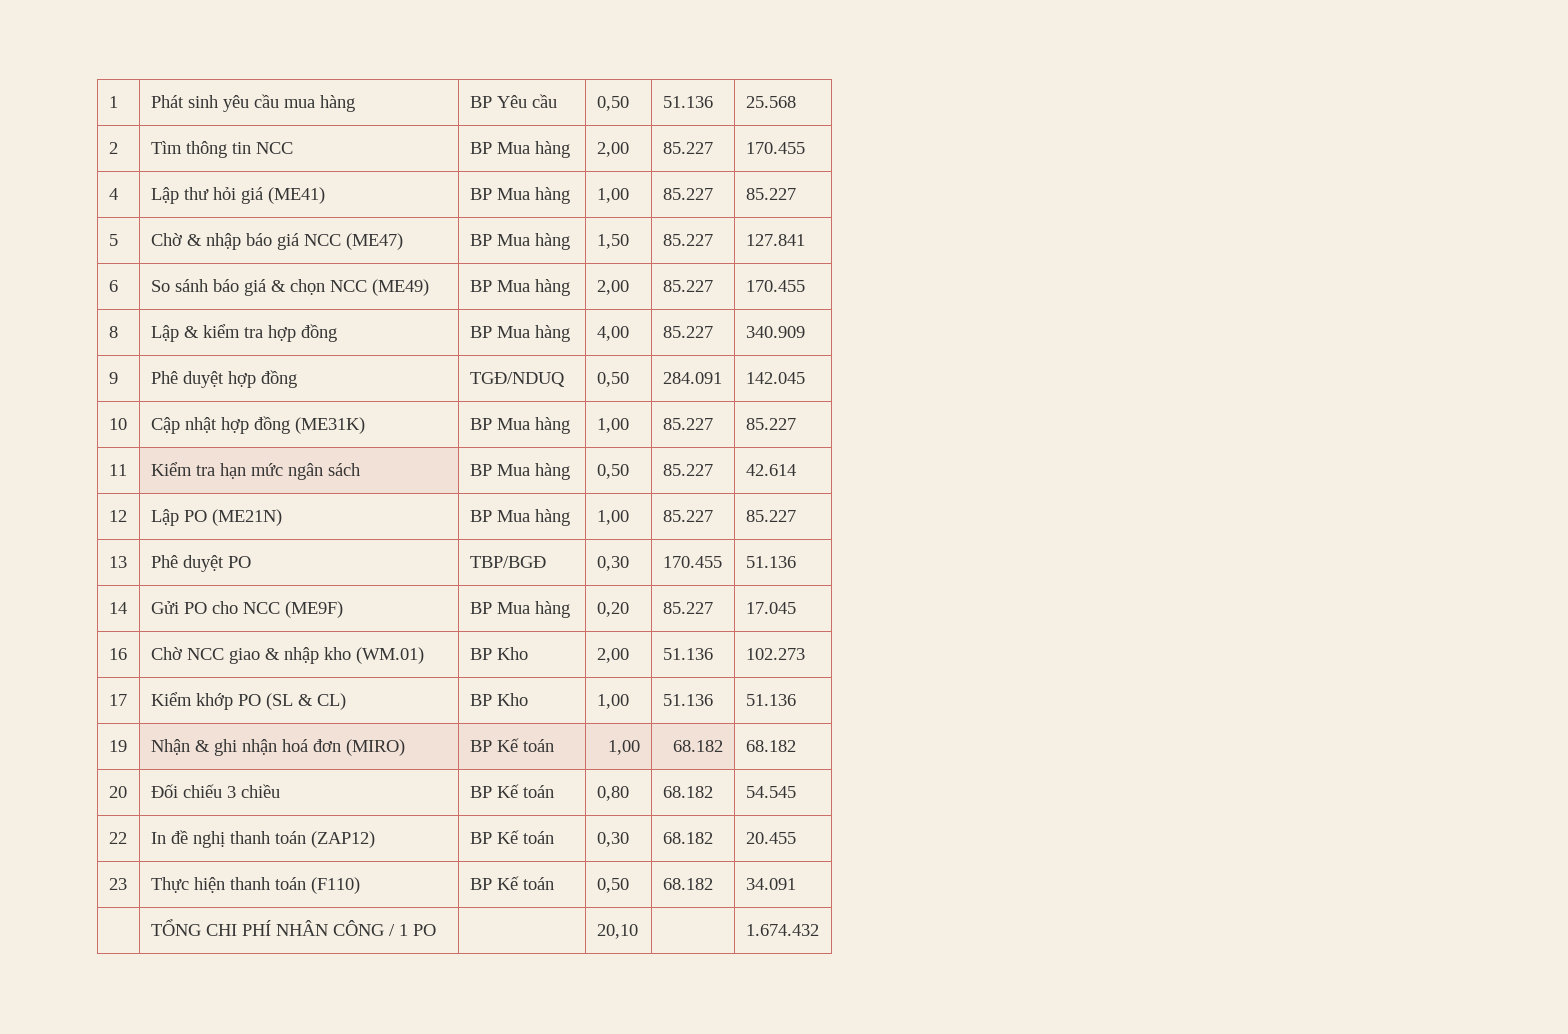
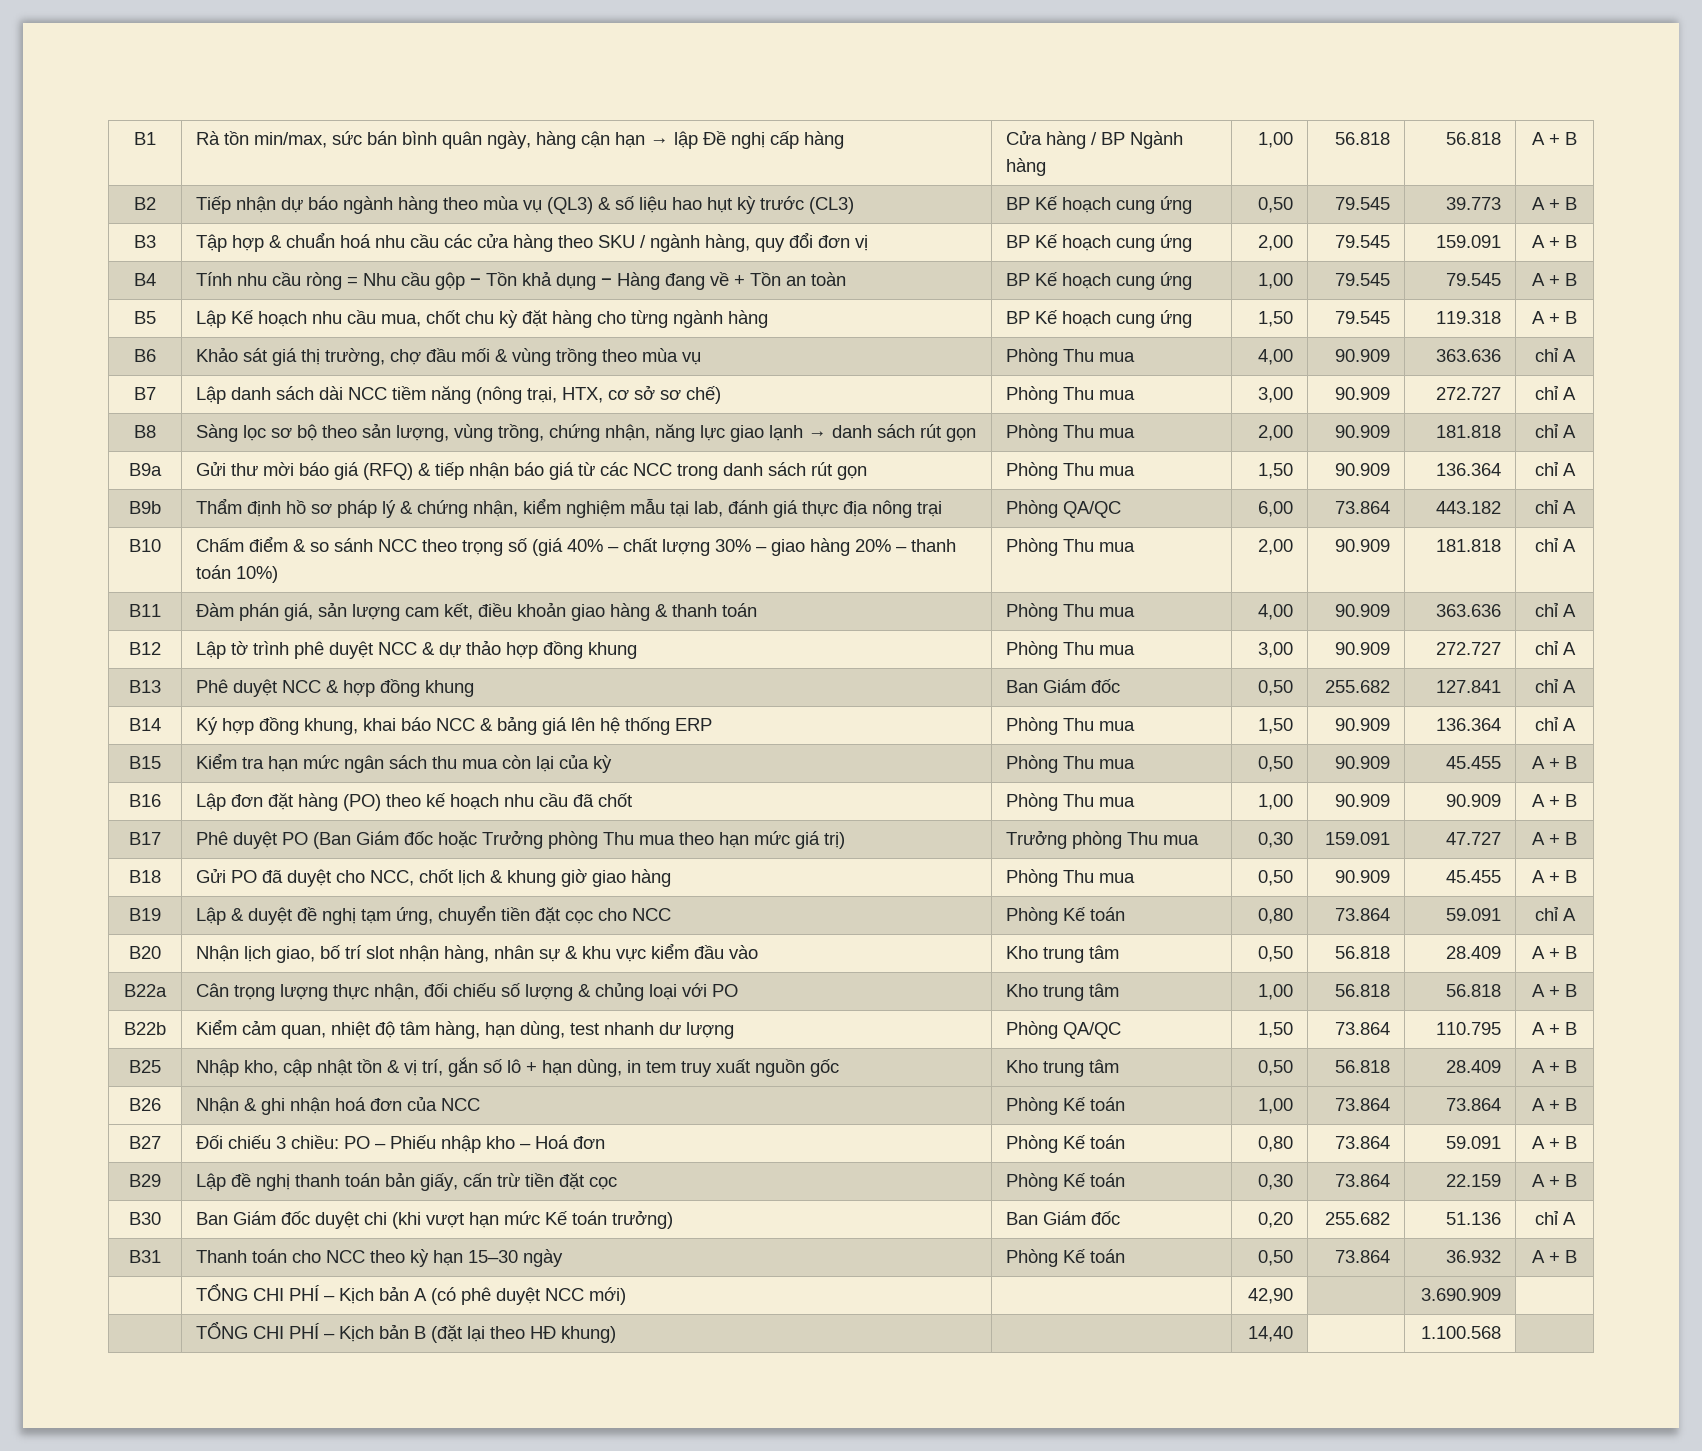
- 1 | Phát sinh yêu cầu mua hàng | BP Yêu cầu | 0,50 | 51.136 | 25.568
- 2 | Tìm thông tin NCC | BP Mua hàng | 2,00 | 85.227 | 170.455
- 4 | Lập thư hỏi giá (ME41) | BP Mua hàng | 1,00 | 85.227 | 85.227
- 5 | Chờ & nhập báo giá NCC (ME47) | BP Mua hàng | 1,50 | 85.227 | 127.841
- 6 | So sánh báo giá & chọn NCC (ME49) | BP Mua hàng | 2,00 | 85.227 | 170.455
- 8 | Lập & kiểm tra hợp đồng | BP Mua hàng | 4,00 | 85.227 | 340.909
- 9 | Phê duyệt hợp đồng | TGĐ/NDUQ | 0,50 | 284.091 | 142.045
- 10 | Cập nhật hợp đồng (ME31K) | BP Mua hàng | 1,00 | 85.227 | 85.227
- 11 | Kiểm tra hạn mức ngân sách | BP Mua hàng | 0,50 | 85.227 | 42.614
- 12 | Lập PO (ME21N) | BP Mua hàng | 1,00 | 85.227 | 85.227
- 13 | Phê duyệt PO | TBP/BGĐ | 0,30 | 170.455 | 51.136
- 14 | Gửi PO cho NCC (ME9F) | BP Mua hàng | 0,20 | 85.227 | 17.045
- 16 | Chờ NCC giao & nhập kho (WM.01) | BP Kho | 2,00 | 51.136 | 102.273
- 17 | Kiểm khớp PO (SL & CL) | BP Kho | 1,00 | 51.136 | 51.136
- 19 | Nhận & ghi nhận hoá đơn (MIRO) | BP Kế toán | 1,00 | 68.182 | 68.182
- 20 | Đối chiếu 3 chiều | BP Kế toán | 0,80 | 68.182 | 54.545
- 22 | In đề nghị thanh toán (ZAP12) | BP Kế toán | 0,30 | 68.182 | 20.455
- 23 | Thực hiện thanh toán (F110) | BP Kế toán | 0,50 | 68.182 | 34.091
- | TỔNG CHI PHÍ NHÂN CÔNG / 1 PO | | 20,10 | | 1.674.432
+ B1 | Rà tồn min/max, sức bán bình quân ngày, hàng cận hạn → lập Đề nghị cấp hàng | Cửa hàng / BP Ngành hàng | 1,00 | 56.818 | 56.818 | A + B
+ B2 | Tiếp nhận dự báo ngành hàng theo mùa vụ (QL3) & số liệu hao hụt kỳ trước (CL3) | BP Kế hoạch cung ứng | 0,50 | 79.545 | 39.773 | A + B
+ B3 | Tập hợp & chuẩn hoá nhu cầu các cửa hàng theo SKU / ngành hàng, quy đổi đơn vị | BP Kế hoạch cung ứng | 2,00 | 79.545 | 159.091 | A + B
+ B4 | Tính nhu cầu ròng = Nhu cầu gộp − Tồn khả dụng − Hàng đang về + Tồn an toàn | BP Kế hoạch cung ứng | 1,00 | 79.545 | 79.545 | A + B
+ B5 | Lập Kế hoạch nhu cầu mua, chốt chu kỳ đặt hàng cho từng ngành hàng | BP Kế hoạch cung ứng | 1,50 | 79.545 | 119.318 | A + B
+ B6 | Khảo sát giá thị trường, chợ đầu mối & vùng trồng theo mùa vụ | Phòng Thu mua | 4,00 | 90.909 | 363.636 | chỉ A
+ B7 | Lập danh sách dài NCC tiềm năng (nông trại, HTX, cơ sở sơ chế) | Phòng Thu mua | 3,00 | 90.909 | 272.727 | chỉ A
+ B8 | Sàng lọc sơ bộ theo sản lượng, vùng trồng, chứng nhận, năng lực giao lạnh → danh sách rút gọn | Phòng Thu mua | 2,00 | 90.909 | 181.818 | chỉ A
+ B9a | Gửi thư mời báo giá (RFQ) & tiếp nhận báo giá từ các NCC trong danh sách rút gọn | Phòng Thu mua | 1,50 | 90.909 | 136.364 | chỉ A
+ B9b | Thẩm định hồ sơ pháp lý & chứng nhận, kiểm nghiệm mẫu tại lab, đánh giá thực địa nông trại | Phòng QA/QC | 6,00 | 73.864 | 443.182 | chỉ A
+ B10 | Chấm điểm & so sánh NCC theo trọng số (giá 40% – chất lượng 30% – giao hàng 20% – thanh toán 10%) | Phòng Thu mua | 2,00 | 90.909 | 181.818 | chỉ A
+ B11 | Đàm phán giá, sản lượng cam kết, điều khoản giao hàng & thanh toán | Phòng Thu mua | 4,00 | 90.909 | 363.636 | chỉ A
+ B12 | Lập tờ trình phê duyệt NCC & dự thảo hợp đồng khung | Phòng Thu mua | 3,00 | 90.909 | 272.727 | chỉ A
+ B13 | Phê duyệt NCC & hợp đồng khung | Ban Giám đốc | 0,50 | 255.682 | 127.841 | chỉ A
+ B14 | Ký hợp đồng khung, khai báo NCC & bảng giá lên hệ thống ERP | Phòng Thu mua | 1,50 | 90.909 | 136.364 | chỉ A
+ B15 | Kiểm tra hạn mức ngân sách thu mua còn lại của kỳ | Phòng Thu mua | 0,50 | 90.909 | 45.455 | A + B
+ B16 | Lập đơn đặt hàng (PO) theo kế hoạch nhu cầu đã chốt | Phòng Thu mua | 1,00 | 90.909 | 90.909 | A + B
+ B17 | Phê duyệt PO (Ban Giám đốc hoặc Trưởng phòng Thu mua theo hạn mức giá trị) | Trưởng phòng Thu mua | 0,30 | 159.091 | 47.727 | A + B
+ B18 | Gửi PO đã duyệt cho NCC, chốt lịch & khung giờ giao hàng | Phòng Thu mua | 0,50 | 90.909 | 45.455 | A + B
+ B19 | Lập & duyệt đề nghị tạm ứng, chuyển tiền đặt cọc cho NCC | Phòng Kế toán | 0,80 | 73.864 | 59.091 | chỉ A
+ B20 | Nhận lịch giao, bố trí slot nhận hàng, nhân sự & khu vực kiểm đầu vào | Kho trung tâm | 0,50 | 56.818 | 28.409 | A + B
+ B22a | Cân trọng lượng thực nhận, đối chiếu số lượng & chủng loại với PO | Kho trung tâm | 1,00 | 56.818 | 56.818 | A + B
+ B22b | Kiểm cảm quan, nhiệt độ tâm hàng, hạn dùng, test nhanh dư lượng | Phòng QA/QC | 1,50 | 73.864 | 110.795 | A + B
+ B25 | Nhập kho, cập nhật tồn & vị trí, gắn số lô + hạn dùng, in tem truy xuất nguồn gốc | Kho trung tâm | 0,50 | 56.818 | 28.409 | A + B
+ B26 | Nhận & ghi nhận hoá đơn của NCC | Phòng Kế toán | 1,00 | 73.864 | 73.864 | A + B
+ B27 | Đối chiếu 3 chiều: PO – Phiếu nhập kho – Hoá đơn | Phòng Kế toán | 0,80 | 73.864 | 59.091 | A + B
+ B29 | Lập đề nghị thanh toán bản giấy, cấn trừ tiền đặt cọc | Phòng Kế toán | 0,30 | 73.864 | 22.159 | A + B
+ B30 | Ban Giám đốc duyệt chi (khi vượt hạn mức Kế toán trưởng) | Ban Giám đốc | 0,20 | 255.682 | 51.136 | chỉ A
+ B31 | Thanh toán cho NCC theo kỳ hạn 15–30 ngày | Phòng Kế toán | 0,50 | 73.864 | 36.932 | A + B
+ | TỔNG CHI PHÍ – Kịch bản A (có phê duyệt NCC mới) | | 42,90 | | 3.690.909 |
+ | TỔNG CHI PHÍ – Kịch bản B (đặt lại theo HĐ khung) | | 14,40 | | 1.100.568 |

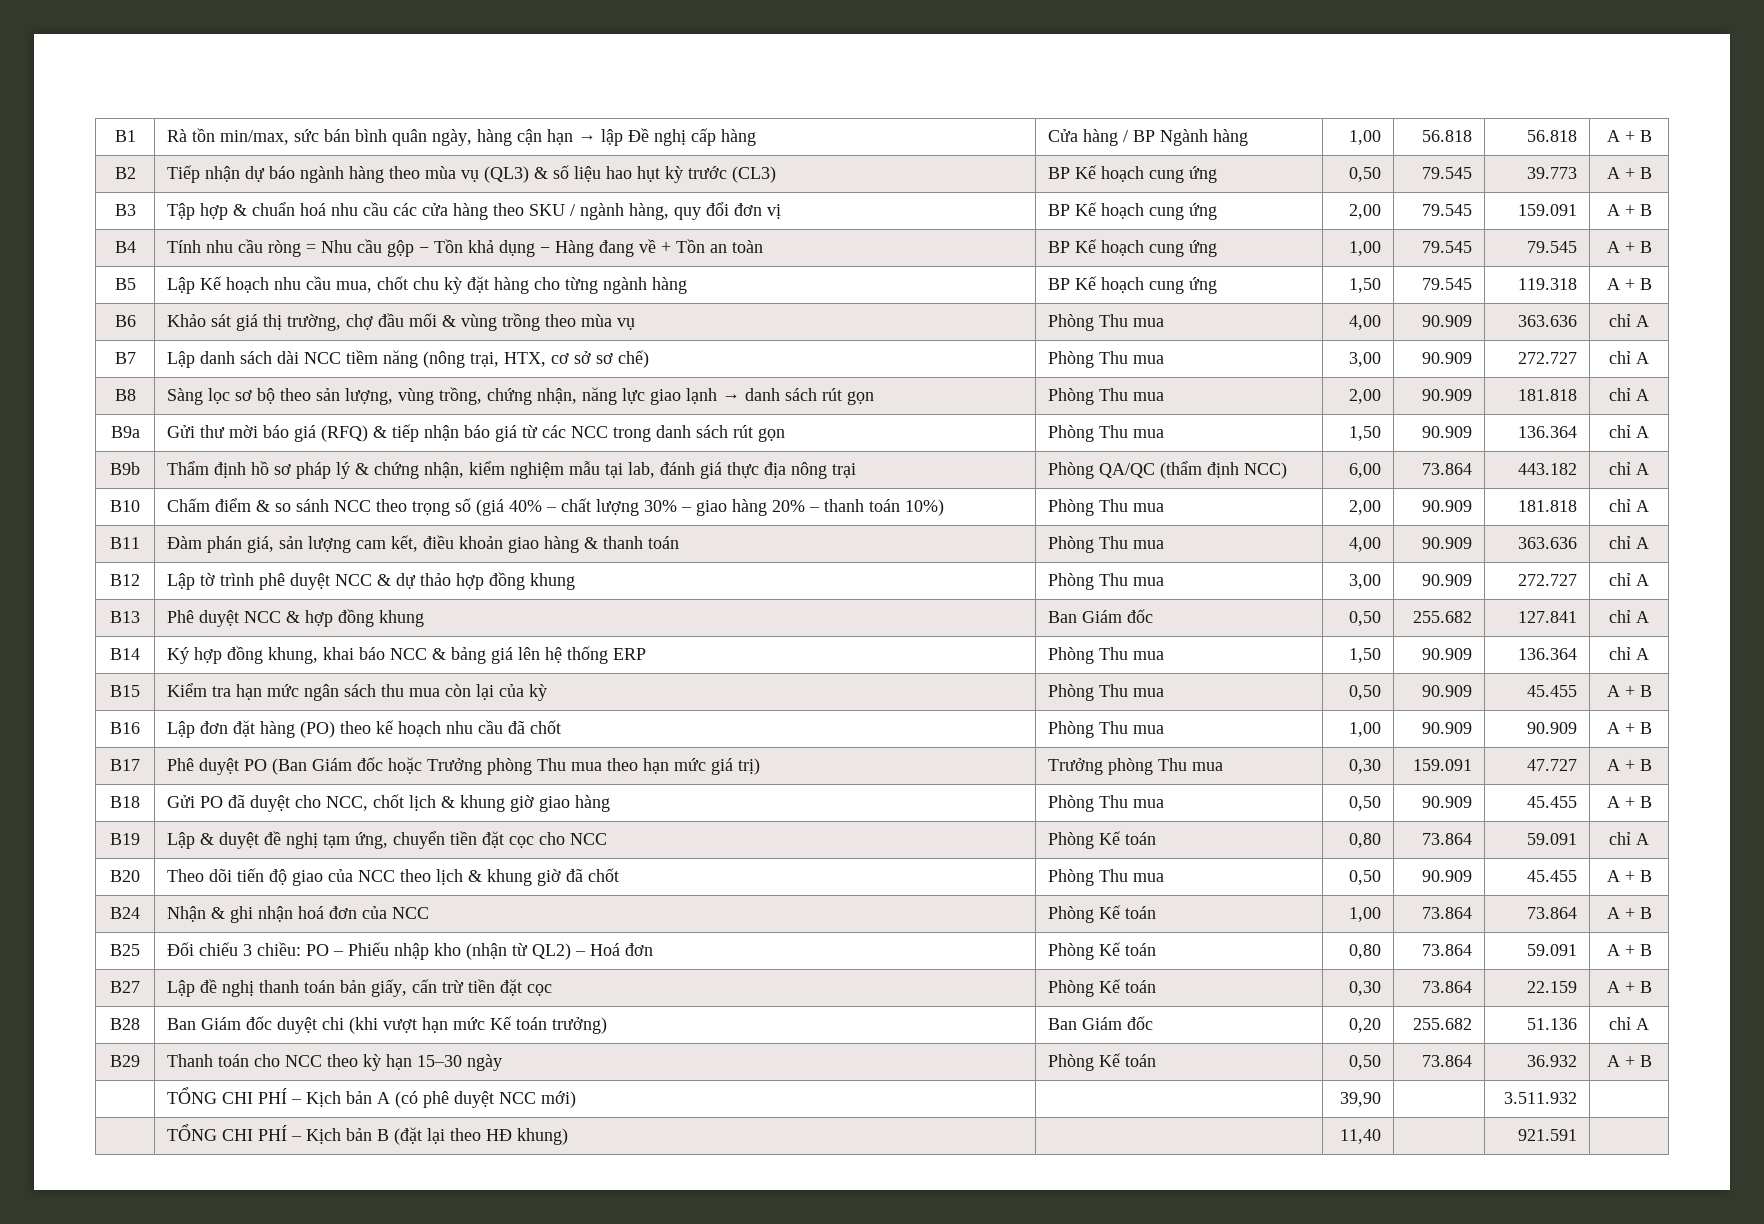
- B9b | Thẩm định hồ sơ pháp lý & chứng nhận, kiểm nghiệm mẫu tại lab, đánh giá thực địa nông trại | Phòng QA/QC | 6,00 | 73.864 | 443.182 | chỉ A
+ B9b | Thẩm định hồ sơ pháp lý & chứng nhận, kiểm nghiệm mẫu tại lab, đánh giá thực địa nông trại | Phòng QA/QC (thẩm định NCC) | 6,00 | 73.864 | 443.182 | chỉ A
- B20 | Nhận lịch giao, bố trí slot nhận hàng, nhân sự & khu vực kiểm đầu vào | Kho trung tâm | 0,50 | 56.818 | 28.409 | A + B
- B22a | Cân trọng lượng thực nhận, đối chiếu số lượng & chủng loại với PO | Kho trung tâm | 1,00 | 56.818 | 56.818 | A + B
- B22b | Kiểm cảm quan, nhiệt độ tâm hàng, hạn dùng, test nhanh dư lượng | Phòng QA/QC | 1,50 | 73.864 | 110.795 | A + B
- B25 | Nhập kho, cập nhật tồn & vị trí, gắn số lô + hạn dùng, in tem truy xuất nguồn gốc | Kho trung tâm | 0,50 | 56.818 | 28.409 | A + B
- B26 | Nhận & ghi nhận hoá đơn của NCC | Phòng Kế toán | 1,00 | 73.864 | 73.864 | A + B
+ B20 | Theo dõi tiến độ giao của NCC theo lịch & khung giờ đã chốt | Phòng Thu mua | 0,50 | 90.909 | 45.455 | A + B
+ B24 | Nhận & ghi nhận hoá đơn của NCC | Phòng Kế toán | 1,00 | 73.864 | 73.864 | A + B
- B27 | Đối chiếu 3 chiều: PO – Phiếu nhập kho – Hoá đơn | Phòng Kế toán | 0,80 | 73.864 | 59.091 | A + B
+ B25 | Đối chiếu 3 chiều: PO – Phiếu nhập kho (nhận từ QL2) – Hoá đơn | Phòng Kế toán | 0,80 | 73.864 | 59.091 | A + B
- B29 | Lập đề nghị thanh toán bản giấy, cấn trừ tiền đặt cọc | Phòng Kế toán | 0,30 | 73.864 | 22.159 | A + B
+ B27 | Lập đề nghị thanh toán bản giấy, cấn trừ tiền đặt cọc | Phòng Kế toán | 0,30 | 73.864 | 22.159 | A + B
- B30 | Ban Giám đốc duyệt chi (khi vượt hạn mức Kế toán trưởng) | Ban Giám đốc | 0,20 | 255.682 | 51.136 | chỉ A
+ B28 | Ban Giám đốc duyệt chi (khi vượt hạn mức Kế toán trưởng) | Ban Giám đốc | 0,20 | 255.682 | 51.136 | chỉ A
- B31 | Thanh toán cho NCC theo kỳ hạn 15–30 ngày | Phòng Kế toán | 0,50 | 73.864 | 36.932 | A + B
+ B29 | Thanh toán cho NCC theo kỳ hạn 15–30 ngày | Phòng Kế toán | 0,50 | 73.864 | 36.932 | A + B
- | TỔNG CHI PHÍ – Kịch bản A (có phê duyệt NCC mới) | | 42,90 | | 3.690.909 |
+ | TỔNG CHI PHÍ – Kịch bản A (có phê duyệt NCC mới) | | 39,90 | | 3.511.932 |
- | TỔNG CHI PHÍ – Kịch bản B (đặt lại theo HĐ khung) | | 14,40 | | 1.100.568 |
+ | TỔNG CHI PHÍ – Kịch bản B (đặt lại theo HĐ khung) | | 11,40 | | 921.591 |

